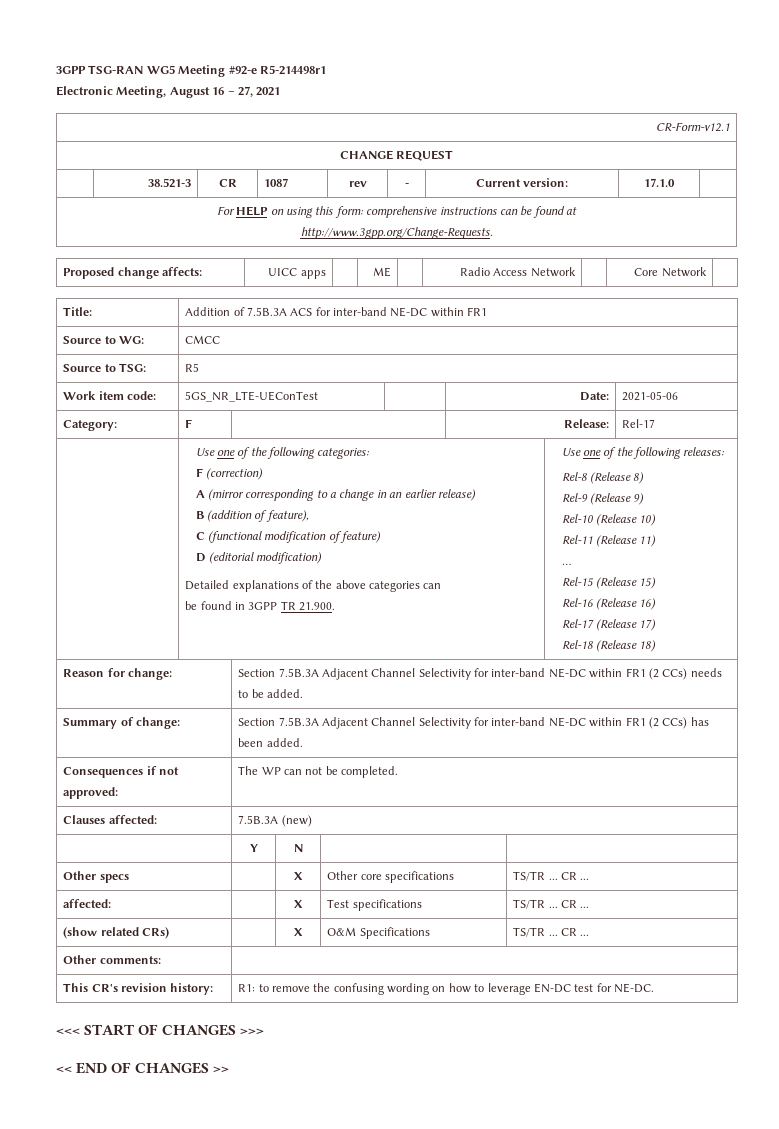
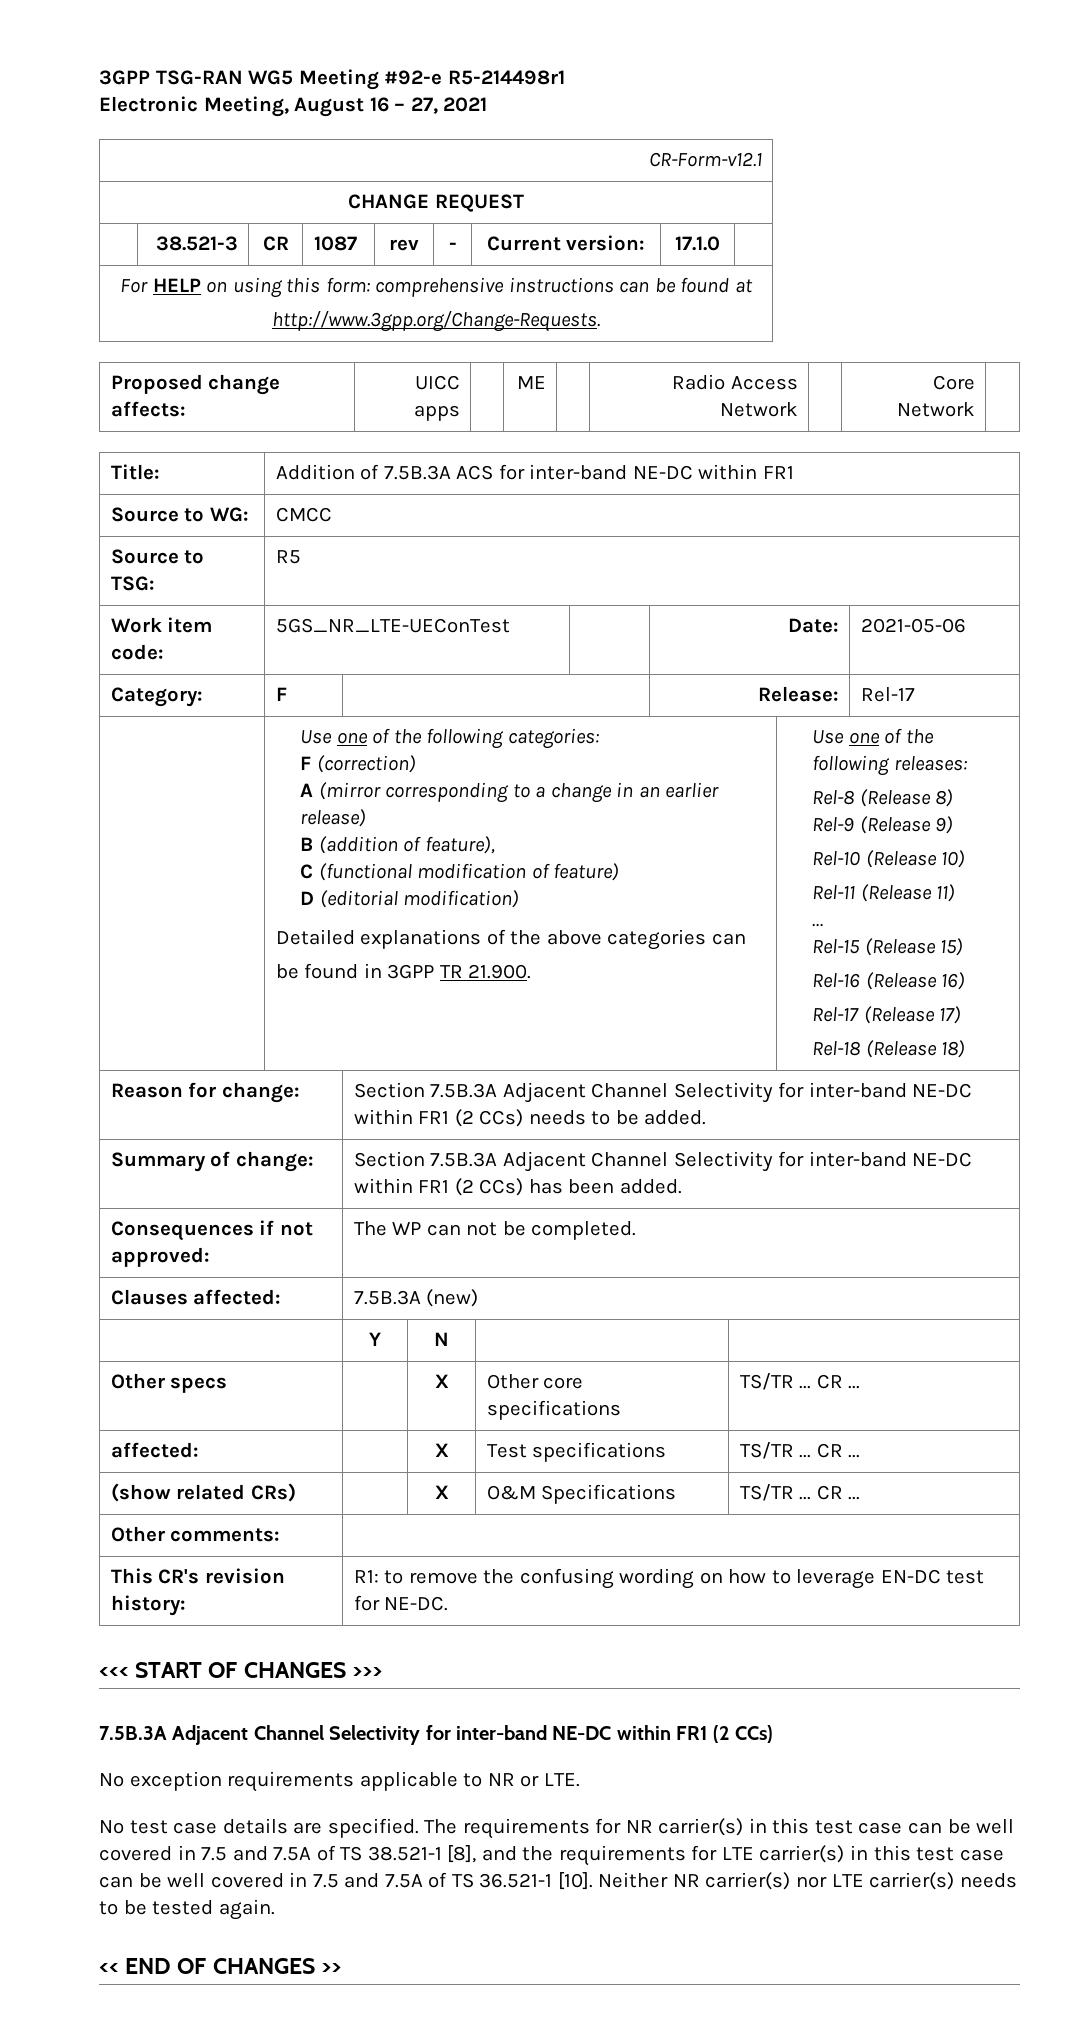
  <<< START OF CHANGES >>>
+ 7.5B.3A Adjacent Channel Selectivity for inter-band NE-DC within FR1 (2 CCs)
+ No exception requirements applicable to NR or LTE.
+ No test case details are specified. The requirements for NR carrier(s) in this test case can be well covered in 7.5 and 7.5A of TS 38.521-1 [8], and the requirements for LTE carrier(s) in this test case can be well covered in 7.5 and 7.5A of TS 36.521-1 [10]. Neither NR carrier(s) nor LTE carrier(s) needs to be tested again.

